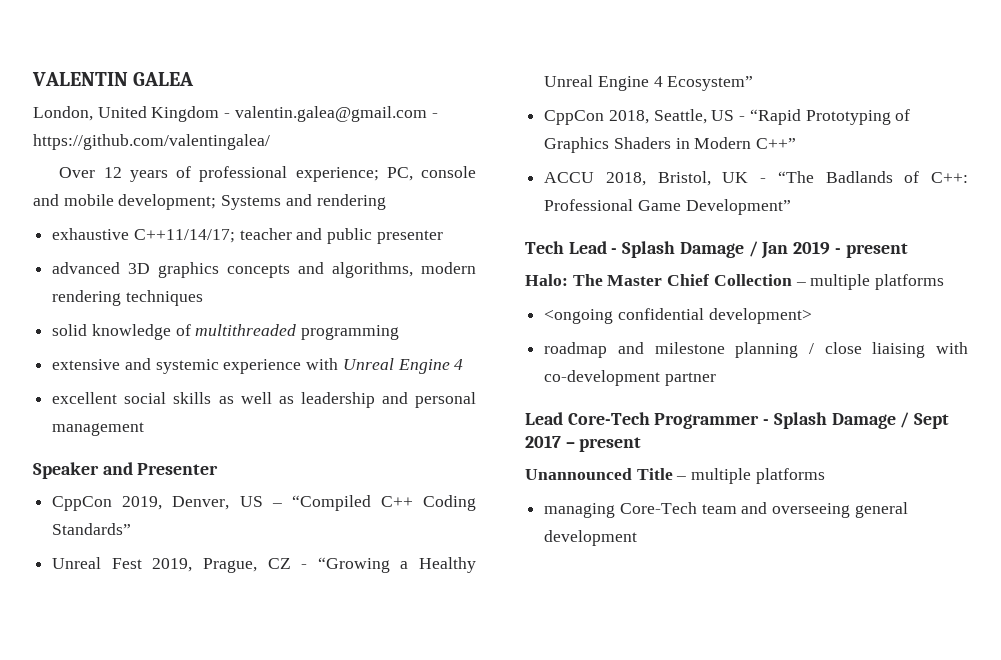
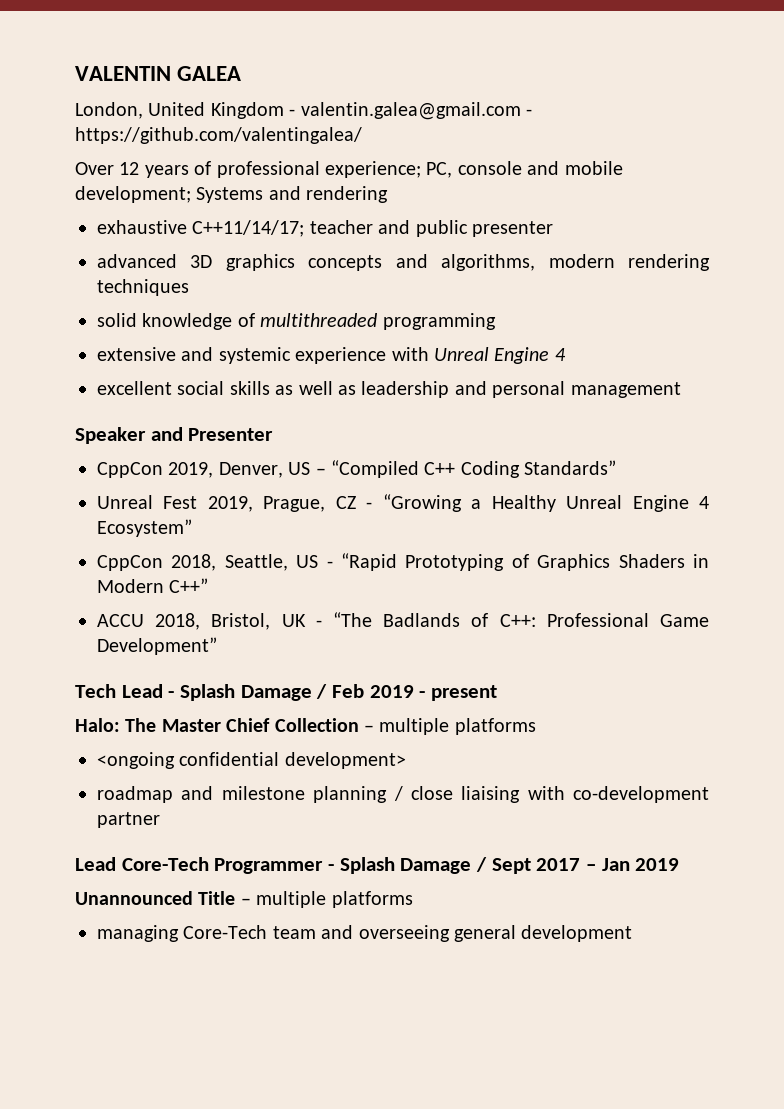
- Tech Lead - Splash Damage / Jan 2019 - present
+ Tech Lead - Splash Damage / Feb 2019 - present
- Lead Core-Tech Programmer - Splash Damage / Sept 2017 – present
+ Lead Core-Tech Programmer - Splash Damage / Sept 2017 – Jan 2019

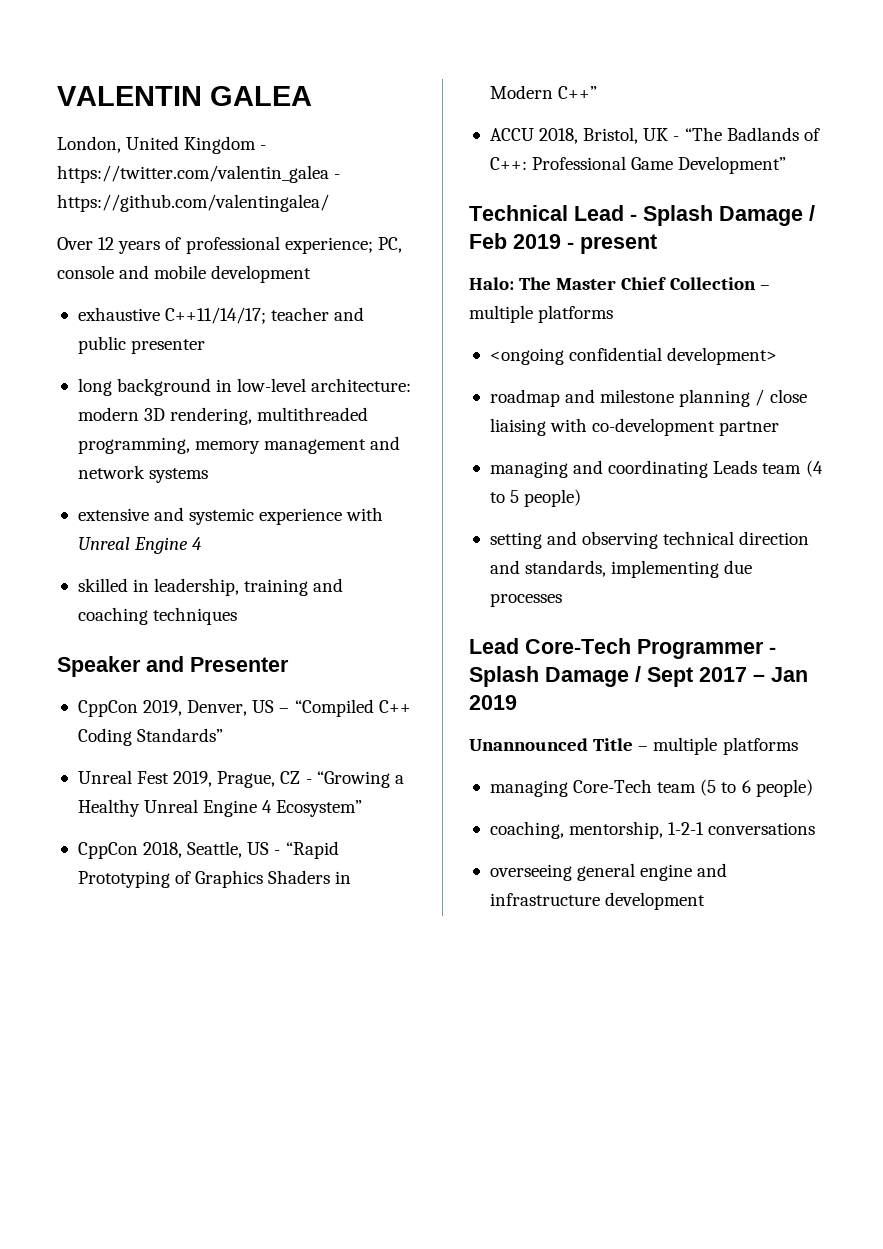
- London, United Kingdom - valentin.galea@gmail.com - https://github.com/valentingalea/
+ London, United Kingdom - https://twitter.com/valentin_galea - https://github.com/valentingalea/
- Over 12 years of professional experience; PC, console and mobile development; Systems and rendering
+ Over 12 years of professional experience; PC, console and mobile development
- advanced 3D graphics concepts and algorithms, modern rendering techniques
- solid knowledge of multithreaded programming
+ long background in low-level architecture: modern 3D rendering, multithreaded programming, memory management and network systems
- excellent social skills as well as leadership and personal management
+ skilled in leadership, training and coaching techniques
- Tech Lead - Splash Damage / Feb 2019 - present
+ Technical Lead - Splash Damage / Feb 2019 - present
+ managing and coordinating Leads team (4 to 5 people)
+ setting and observing technical direction and standards, implementing due processes
- managing Core-Tech team and overseeing general development
+ managing Core-Tech team (5 to 6 people)
+ coaching, mentorship, 1-2-1 conversations
+ overseeing general engine and infrastructure development

